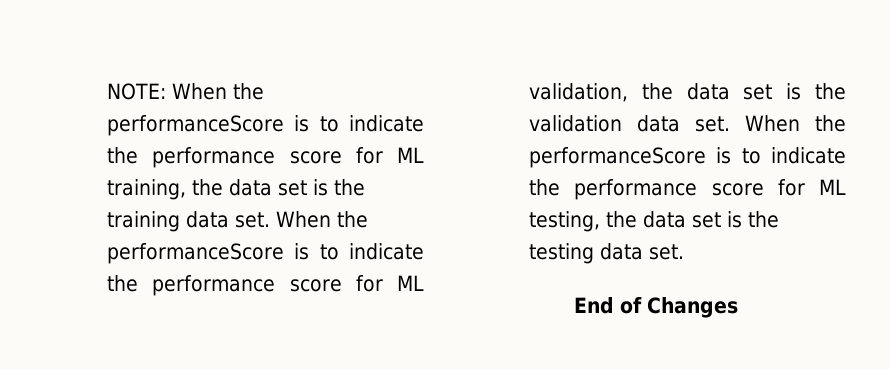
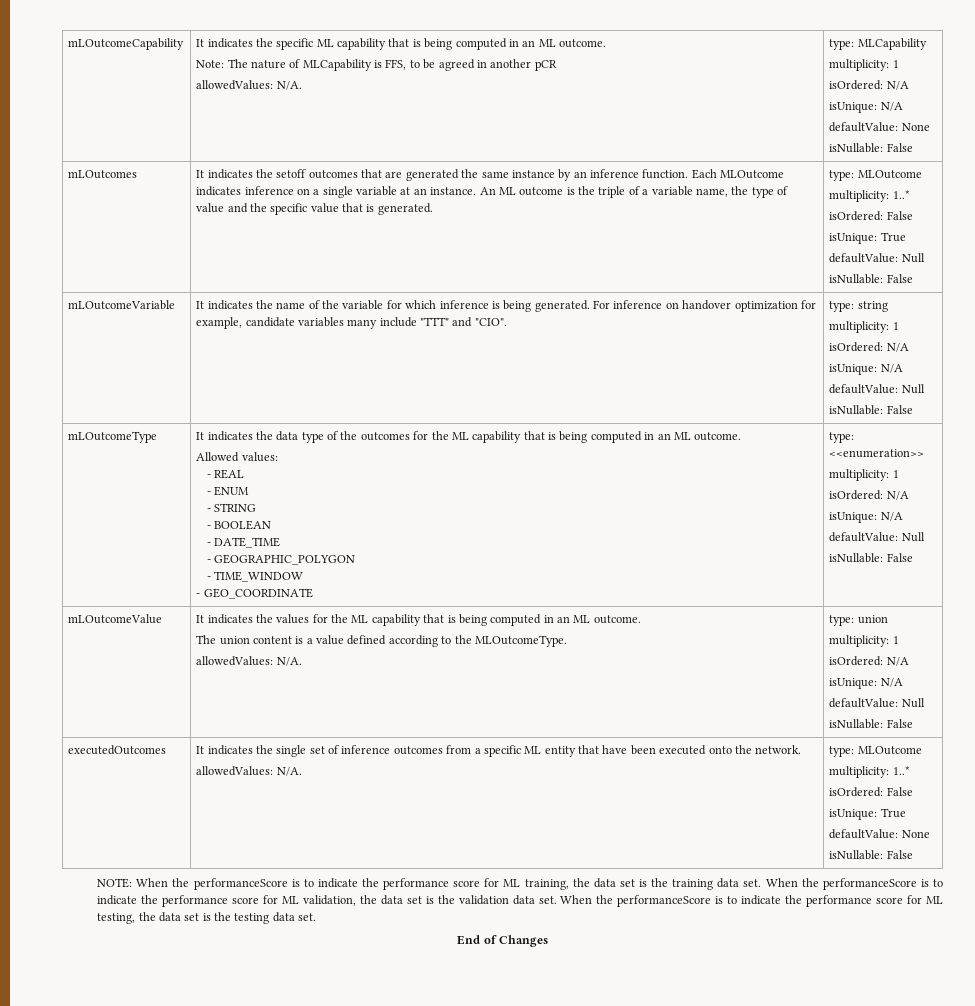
+ mLOutcomeCapability | It indicates the specific ML capability that is being computed in an ML outcome.
+ Note: The nature of MLCapability is FFS, to be agreed in another pCR
+ allowedValues: N/A. | type: MLCapability
+ multiplicity: 1
+ isOrdered: N/A
+ isUnique: N/A
+ defaultValue: None
+ isNullable: False
+ mLOutcomes | It indicates the setoff outcomes that are generated the same instance by an inference function. Each MLOutcome indicates inference on a single variable at an instance. An ML outcome is the triple of a variable name, the type of value and the specific value that is generated. | type: MLOutcome
+ multiplicity: 1..*
+ isOrdered: False
+ isUnique: True
+ defaultValue: Null
+ isNullable: False
+ mLOutcomeVariable | It indicates the name of the variable for which inference is being generated. For inference on handover optimization for example, candidate variables many include "TTT" and "CIO". | type: string
+ multiplicity: 1
+ isOrdered: N/A
+ isUnique: N/A
+ defaultValue: Null
+ isNullable: False
+ mLOutcomeType | It indicates the data type of the outcomes for the ML capability that is being computed in an ML outcome.
+ Allowed values:
+ - REAL
+ - ENUM
+ - STRING
+ - BOOLEAN
+ - DATE_TIME
+ - GEOGRAPHIC_POLYGON
+ - TIME_WINDOW
+ - GEO_COORDINATE | type: <<enumeration>>
+ multiplicity: 1
+ isOrdered: N/A
+ isUnique: N/A
+ defaultValue: Null
+ isNullable: False
+ mLOutcomeValue | It indicates the values for the ML capability that is being computed in an ML outcome.
+ The union content is a value defined according to the MLOutcomeType.
+ allowedValues: N/A. | type: union
+ multiplicity: 1
+ isOrdered: N/A
+ isUnique: N/A
+ defaultValue: Null
+ isNullable: False
+ executedOutcomes | It indicates the single set of inference outcomes from a specific ML entity that have been executed onto the network.
+ allowedValues: N/A. | type: MLOutcome
+ multiplicity: 1..*
+ isOrdered: False
+ isUnique: True
+ defaultValue: None
+ isNullable: False

